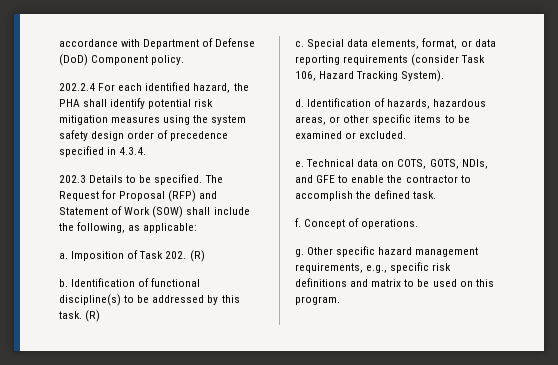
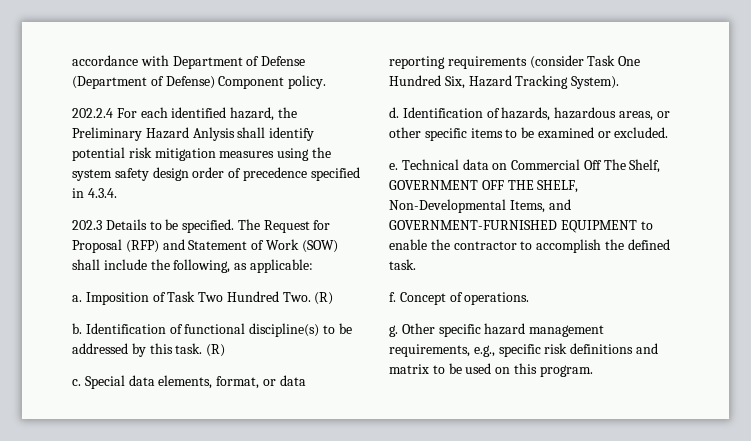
- accordance with Department of Defense (DoD) Component policy.
+ accordance with Department of Defense (Department of Defense) Component policy.
- 202.2.4 For each identified hazard, the PHA shall identify potential risk mitigation measures using the system safety design order of precedence specified in 4.3.4.
+ 202.2.4 For each identified hazard, the Preliminary Hazard Anlysis shall identify potential risk mitigation measures using the system safety design order of precedence specified in 4.3.4.
- Imposition of Task 202. (R)
+ Imposition of Task Two Hundred Two. (R)
- Special data elements, format, or data reporting requirements (consider Task 106, Hazard Tracking System).
+ Special data elements, format, or data reporting requirements (consider Task One Hundred Six, Hazard Tracking System).
- Technical data on COTS, GOTS, NDIs, and GFE to enable the contractor to accomplish the defined task.
+ Technical data on Commercial Off The Shelf, GOVERNMENT OFF THE SHELF, Non-Developmental Items, and GOVERNMENT-FURNISHED EQUIPMENT to enable the contractor to accomplish the defined task.

